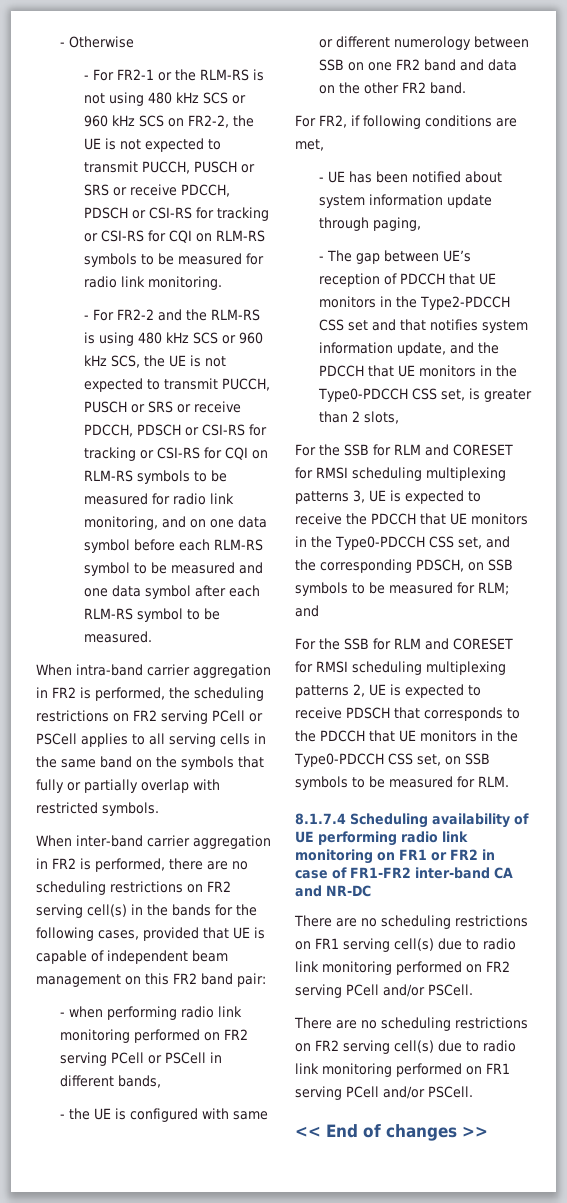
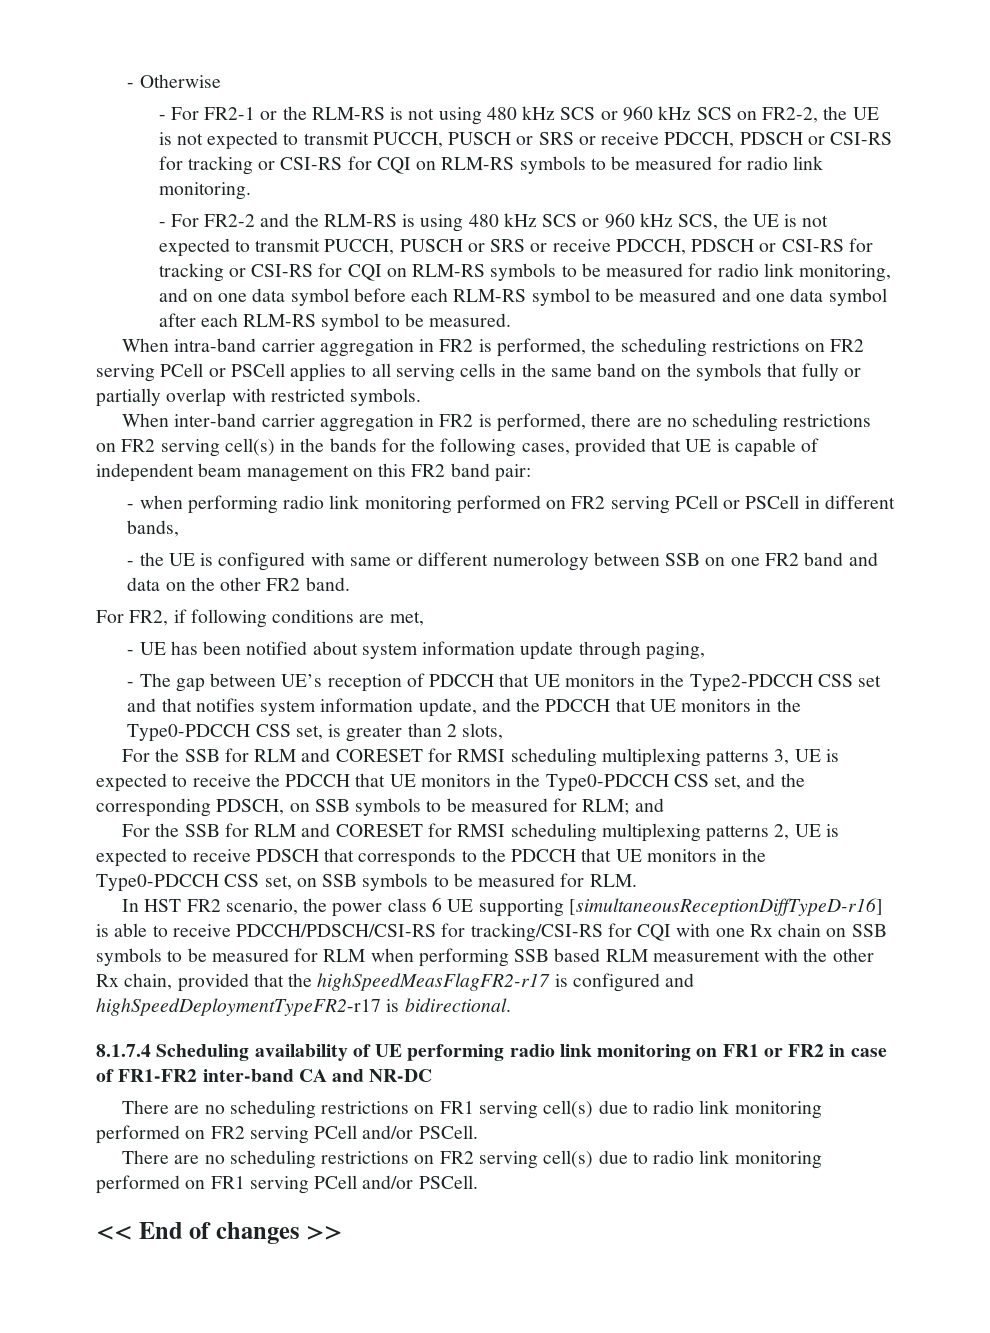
+ In HST FR2 scenario, the power class 6 UE supporting [simultaneousReceptionDiffTypeD-r16] is able to receive PDCCH/PDSCH/CSI-RS for tracking/CSI-RS for CQI with one Rx chain on SSB symbols to be measured for RLM when performing SSB based RLM measurement with the other Rx chain, provided that the highSpeedMeasFlagFR2-r17 is configured and highSpeedDeploymentTypeFR2-r17 is bidirectional.

